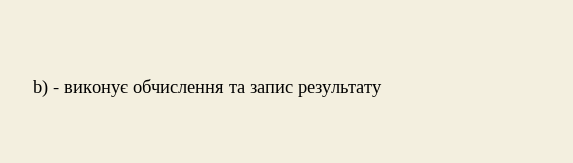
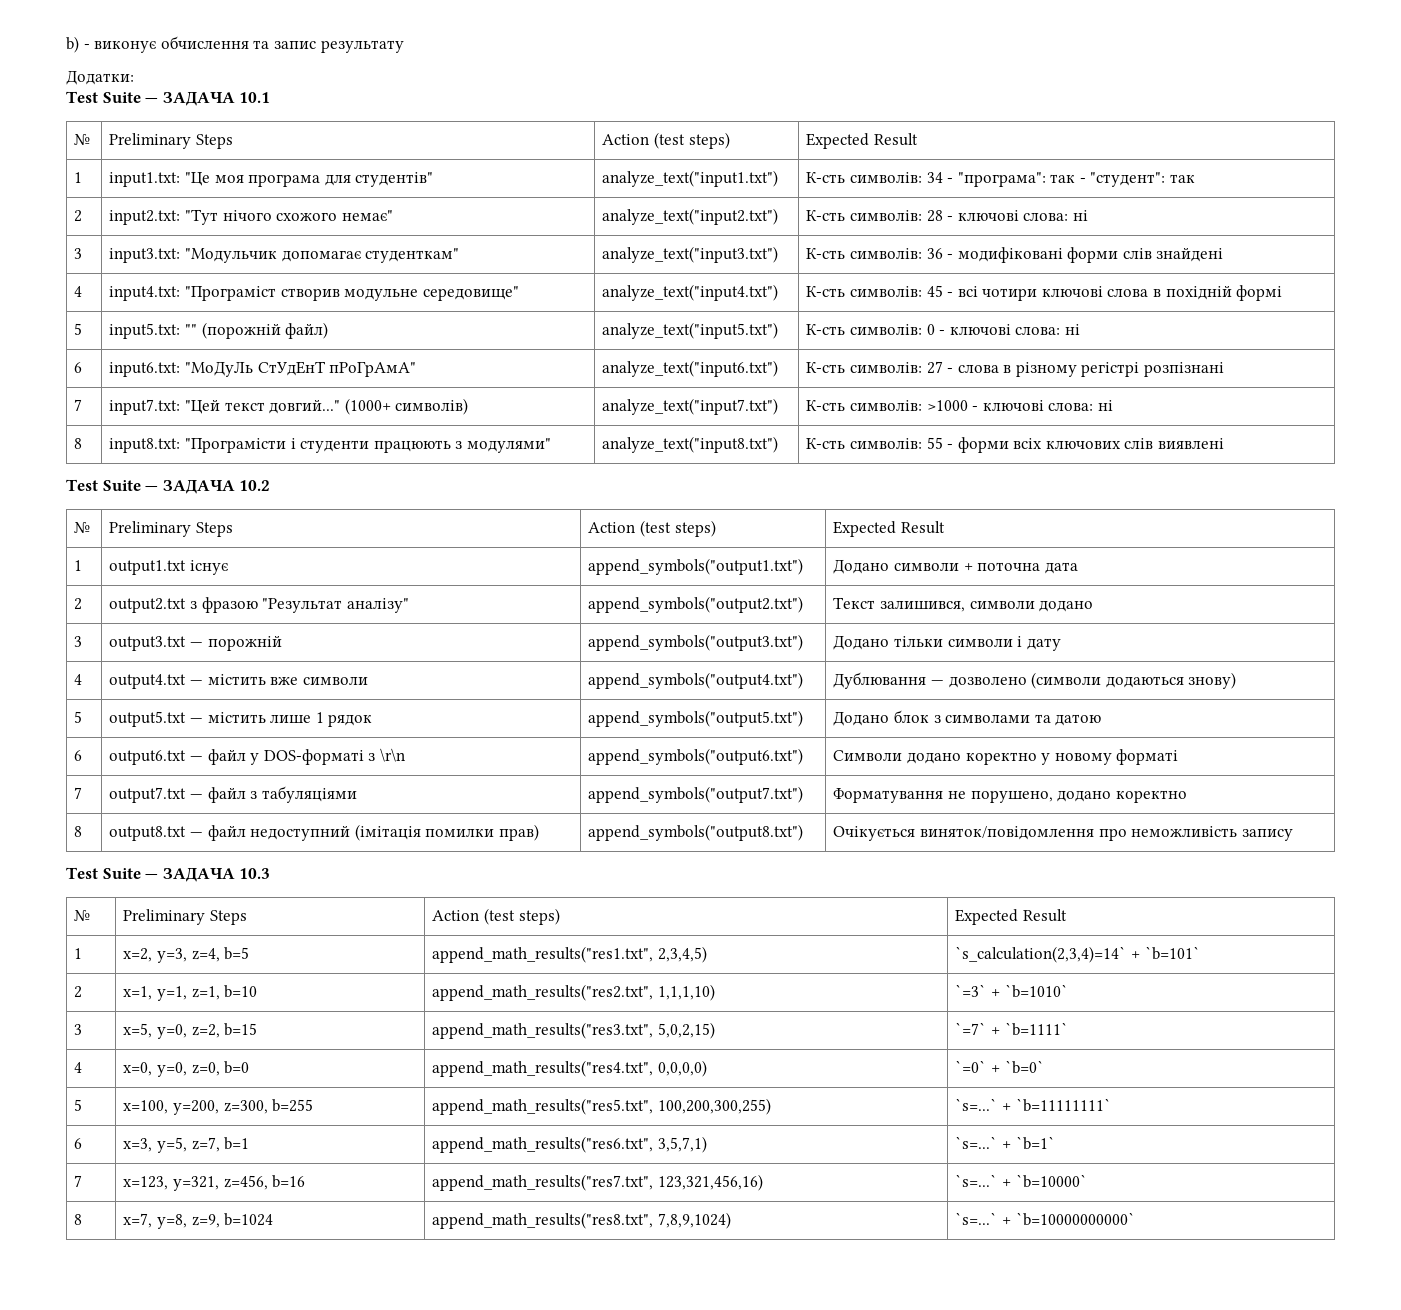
+ Додатки:
+ Test Suite — ЗАДАЧА 10.1
+ № | Preliminary Steps | Action (test steps) | Expected Result
+ 1 | input1.txt: "Це моя програма для студентів" | analyze_text("input1.txt") | К-сть символів: 34 - "програма": так - "студент": так
+ 2 | input2.txt: "Тут нічого схожого немає" | analyze_text("input2.txt") | К-сть символів: 28 - ключові слова: ні
+ 3 | input3.txt: "Модульчик допомагає студенткам" | analyze_text("input3.txt") | К-сть символів: 36 - модифіковані форми слів знайдені
+ 4 | input4.txt: "Програміст створив модульне середовище" | analyze_text("input4.txt") | К-сть символів: 45 - всі чотири ключові слова в похідній формі
+ 5 | input5.txt: "" (порожній файл) | analyze_text("input5.txt") | К-сть символів: 0 - ключові слова: ні
+ 6 | input6.txt: "МоДуЛь СтУдЕнТ пРоГрАмА" | analyze_text("input6.txt") | К-сть символів: 27 - слова в різному регістрі розпізнані
+ 7 | input7.txt: "Цей текст довгий..." (1000+ символів) | analyze_text("input7.txt") | К-сть символів: >1000 - ключові слова: ні
+ 8 | input8.txt: "Програмісти і студенти працюють з модулями" | analyze_text("input8.txt") | К-сть символів: 55 - форми всіх ключових слів виявлені
+ Test Suite — ЗАДАЧА 10.2
+ № | Preliminary Steps | Action (test steps) | Expected Result
+ 1 | output1.txt існує | append_symbols("output1.txt") | Додано символи + поточна дата
+ 2 | output2.txt з фразою "Результат аналізу" | append_symbols("output2.txt") | Текст залишився, символи додано
+ 3 | output3.txt — порожній | append_symbols("output3.txt") | Додано тільки символи і дату
+ 4 | output4.txt — містить вже символи | append_symbols("output4.txt") | Дублювання — дозволено (символи додаються знову)
+ 5 | output5.txt — містить лише 1 рядок | append_symbols("output5.txt") | Додано блок з символами та датою
+ 6 | output6.txt — файл у DOS-форматі з \r\n | append_symbols("output6.txt") | Символи додано коректно у новому форматі
+ 7 | output7.txt — файл з табуляціями | append_symbols("output7.txt") | Форматування не порушено, додано коректно
+ 8 | output8.txt — файл недоступний (імітація помилки прав) | append_symbols("output8.txt") | Очікується виняток/повідомлення про неможливість запису
+ Test Suite — ЗАДАЧА 10.3
+ № | Preliminary Steps | Action (test steps) | Expected Result
+ 1 | x=2, y=3, z=4, b=5 | append_math_results("res1.txt", 2,3,4,5) | `s_calculation(2,3,4)=14` + `b=101`
+ 2 | x=1, y=1, z=1, b=10 | append_math_results("res2.txt", 1,1,1,10) | `=3` + `b=1010`
+ 3 | x=5, y=0, z=2, b=15 | append_math_results("res3.txt", 5,0,2,15) | `=7` + `b=1111`
+ 4 | x=0, y=0, z=0, b=0 | append_math_results("res4.txt", 0,0,0,0) | `=0` + `b=0`
+ 5 | x=100, y=200, z=300, b=255 | append_math_results("res5.txt", 100,200,300,255) | `s=...` + `b=11111111`
+ 6 | x=3, y=5, z=7, b=1 | append_math_results("res6.txt", 3,5,7,1) | `s=...` + `b=1`
+ 7 | x=123, y=321, z=456, b=16 | append_math_results("res7.txt", 123,321,456,16) | `s=...` + `b=10000`
+ 8 | x=7, y=8, z=9, b=1024 | append_math_results("res8.txt", 7,8,9,1024) | `s=...` + `b=10000000000`

